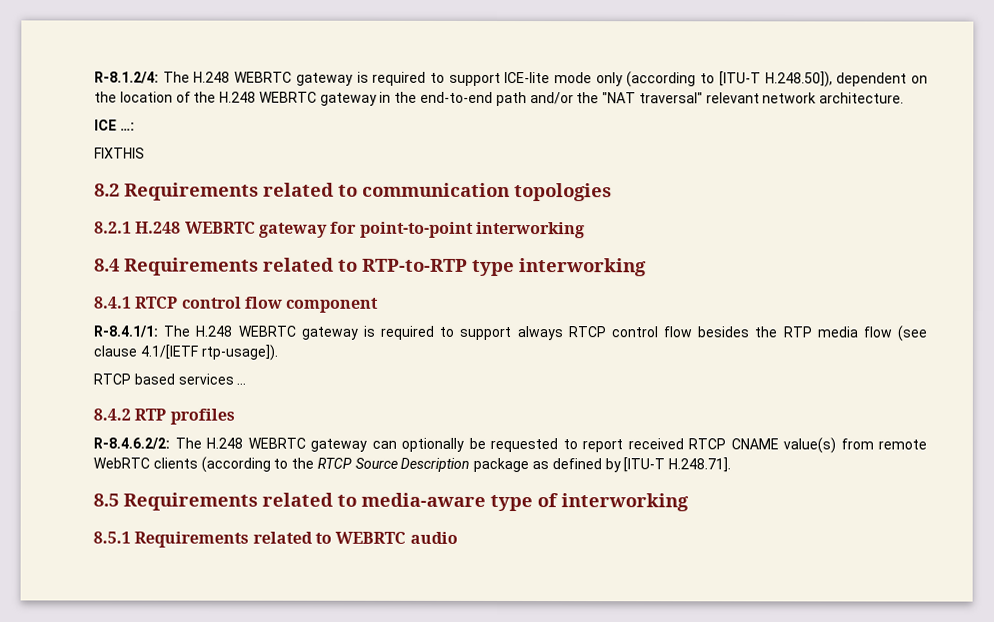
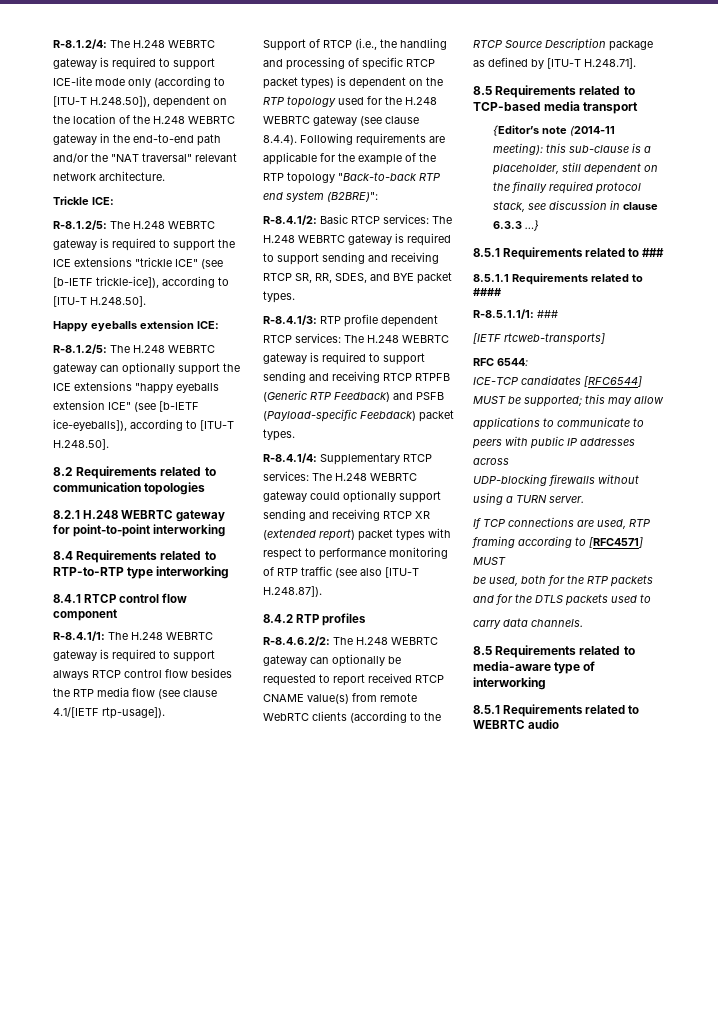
- ICE …:
- FIXTHIS
+ Trickle ICE:
+ R-8.1.2/5: The H.248 WEBRTC gateway is required to support the ICE extensions "trickle ICE" (see [b-IETF trickle-ice]), according to [ITU-T H.248.50].
+ Happy eyeballs extension ICE:
+ R-8.1.2/5: The H.248 WEBRTC gateway can optionally support the ICE extensions "happy eyeballs extension ICE" (see [b-IETF ice-eyeballs]), according to [ITU-T H.248.50].
- RTCP based services …
+ Support of RTCP (i.e., the handling and processing of specific RTCP packet types) is dependent on the RTP topology used for the H.248 WEBRTC gateway (see clause 8.4.4). Following requirements are applicable for the example of the RTP topology "Back-to-back RTP end system (B2BRE)":
+ R-8.4.1/2: Basic RTCP services: The H.248 WEBRTC gateway is required to support sending and receiving RTCP SR, RR, SDES, and BYE packet types.
+ R-8.4.1/3: RTP profile dependent RTCP services: The H.248 WEBRTC gateway is required to support sending and receiving RTCP RTPFB (Generic RTP Feedback) and PSFB (Payload-specific Feebdack) packet types.
+ R-8.4.1/4: Supplementary RTCP services: The H.248 WEBRTC gateway could optionally support sending and receiving RTCP XR (extended report) packet types with respect to performance monitoring of RTP traffic (see also [ITU-T H.248.87]).
+ 8.5 Requirements related to TCP-based media transport
+ {Editor’s note (2014-11 meeting): this sub-clause is a placeholder, still dependent on the finally required protocol stack, see discussion in clause 6.3.3 …}
+ 8.5.1 Requirements related to ###
+ 8.5.1.1 Requirements related to ####
+ R-8.5.1.1/1: ###
+ [IETF rtcweb-transports]
+ RFC 6544:
+ ICE-TCP candidates [RFC6544] MUST be supported; this may allow
+ applications to communicate to peers with public IP addresses across
+ UDP-blocking firewalls without using a TURN server.
+ If TCP connections are used, RTP framing according to [RFC4571] MUST
+ be used, both for the RTP packets and for the DTLS packets used to
+ carry data channels.

